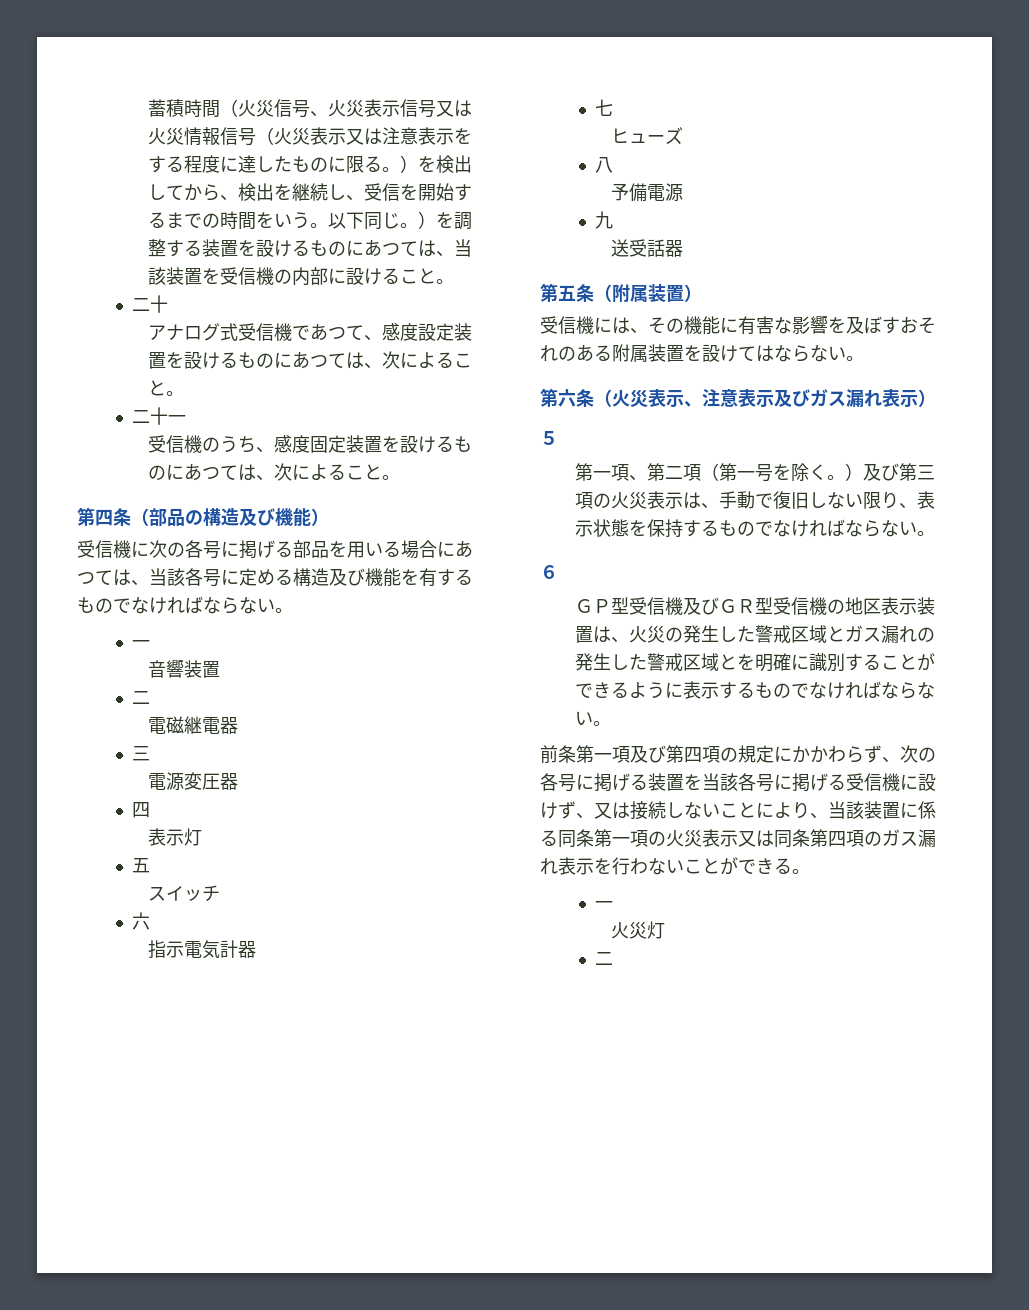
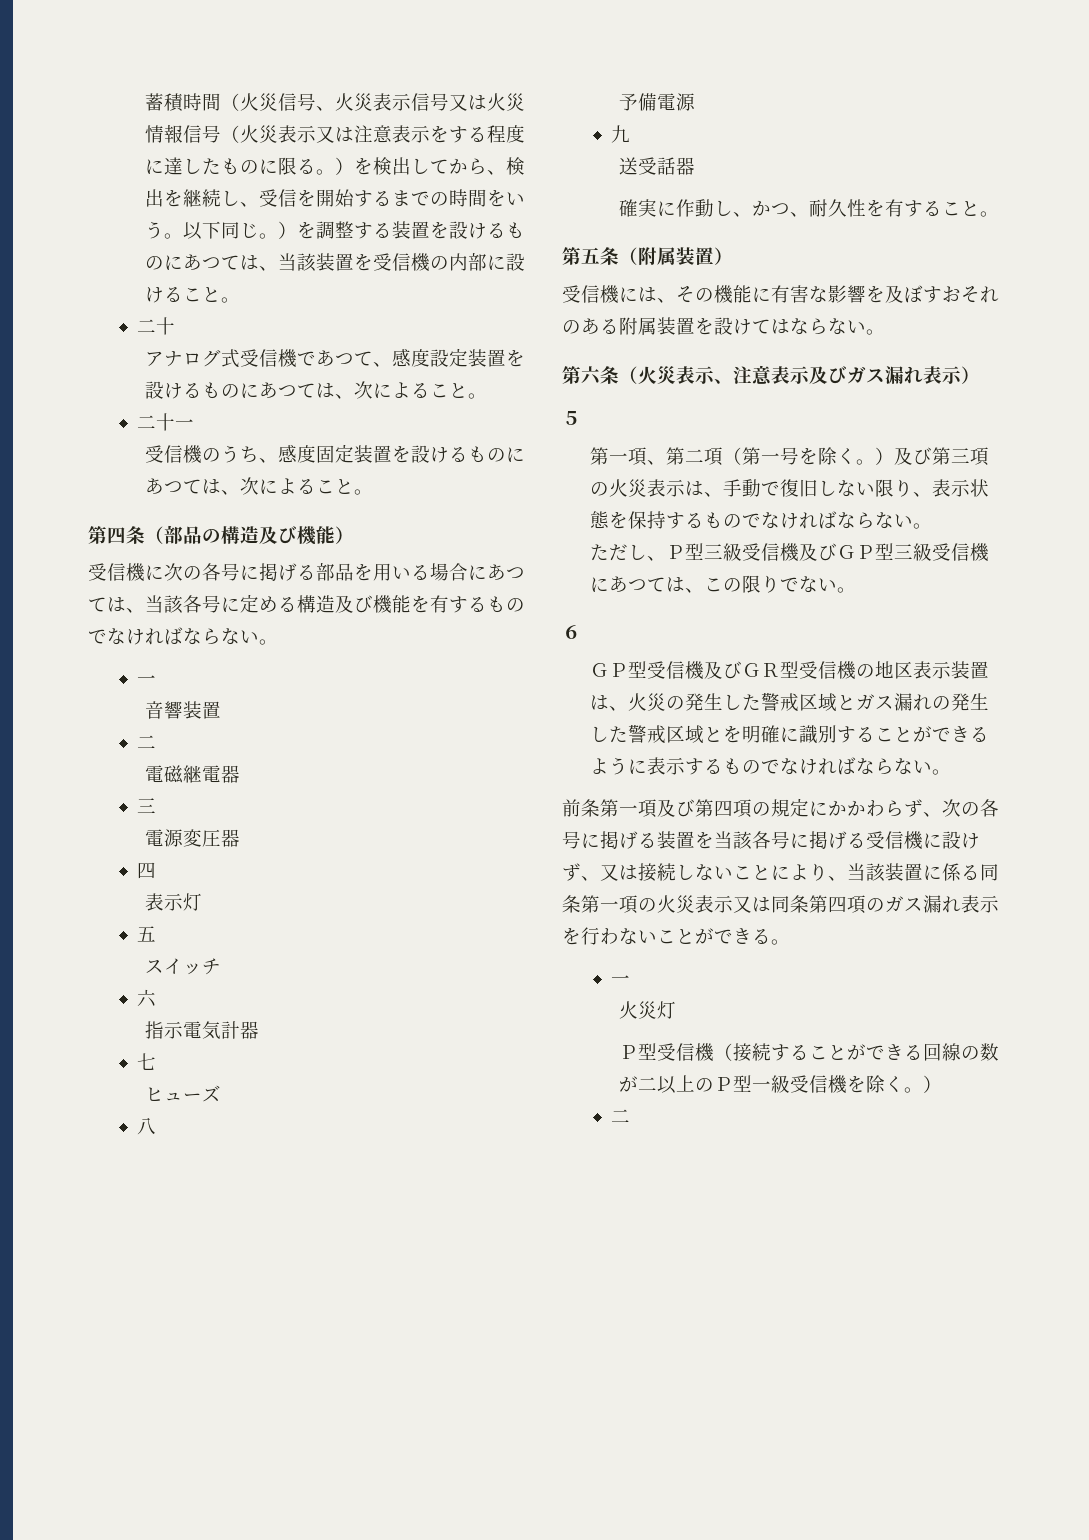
+ 確実に作動し、かつ、耐久性を有すること。
+ ただし、Ｐ型三級受信機及びＧＰ型三級受信機にあつては、この限りでない。
+ Ｐ型受信機（接続することができる回線の数が二以上のＰ型一級受信機を除く。）

